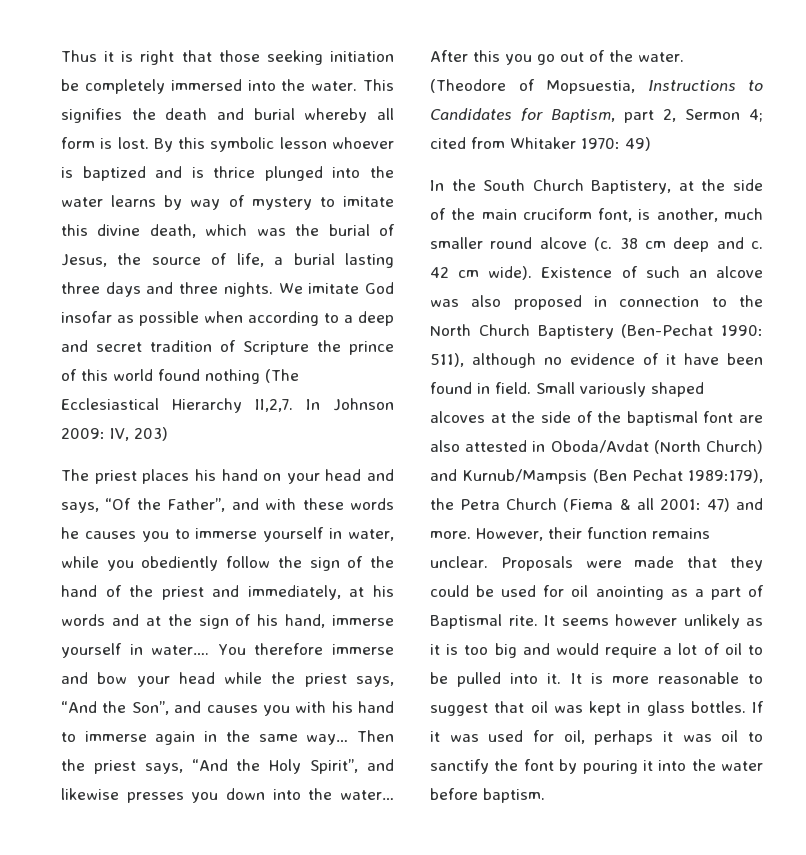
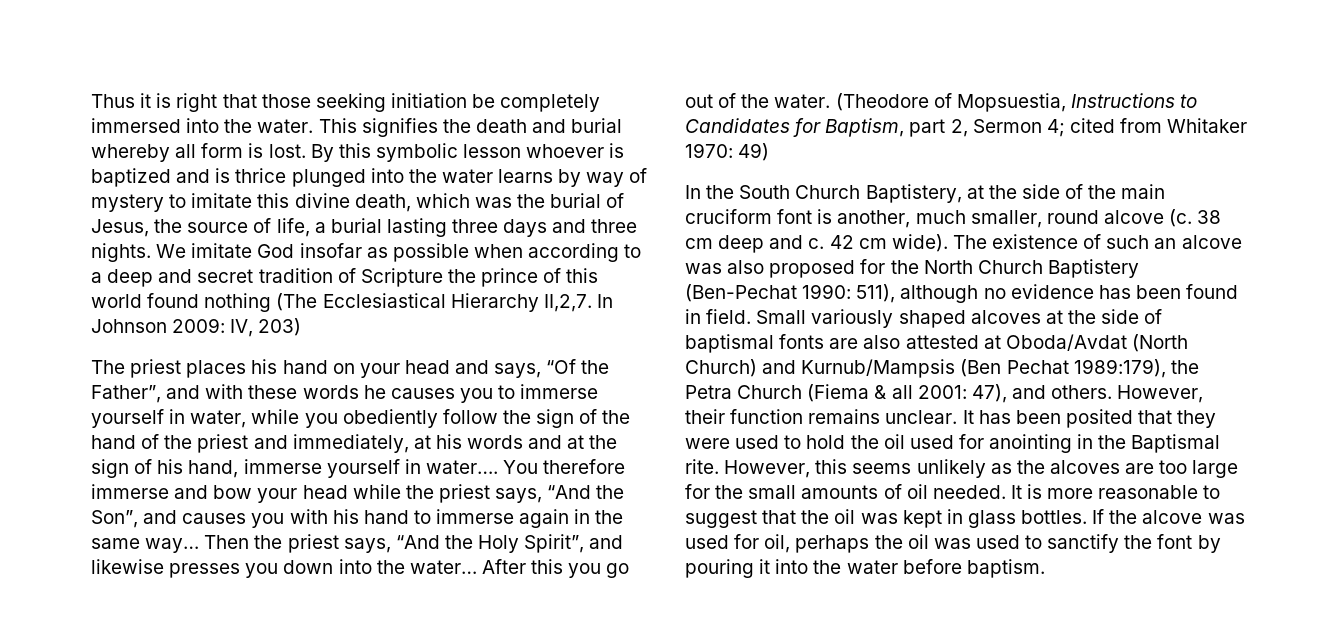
- In the South Church Baptistery, at the side of the main cruciform font, is another, much smaller round alcove (c.
+ In the South Church Baptistery, at the side of the main cruciform font is another, much smaller, round alcove (c.
- Existence of such an alcove was also proposed in connection to the North Church Baptistery (Ben-Pechat 1990: 511), although no evidence of it have been found in field.
+ The existence of such an alcove was also proposed for the North Church Baptistery (Ben-Pechat 1990: 511), although no evidence has been found in field.
- Small variously shaped alcoves at the side of the baptismal font are also attested in Oboda/Avdat (North Church) and Kurnub/Mampsis (Ben Pechat 1989:179), the Petra Church (Fiema & all 2001: 47) and more.
+ Small variously shaped alcoves at the side of baptismal fonts are also attested at Oboda/Avdat (North Church) and Kurnub/Mampsis (Ben Pechat 1989:179), the Petra Church (Fiema & all 2001: 47), and others.
- Proposals were made that they could be used for oil anointing as a part of Baptismal rite. It seems however unlikely as it is too big and would require a lot of oil to be pulled into it.
+ It has been posited that they were used to hold the oil used for anointing in the Baptismal rite. However, this seems unlikely as the alcoves are too large for the small amounts of oil needed.
- It is more reasonable to suggest that oil was kept in glass bottles.
+ It is more reasonable to suggest that the oil was kept in glass bottles.
- If it was used for oil, perhaps it was oil to sanctify the font by pouring it into the water before baptism.
+ If the alcove was used for oil, perhaps the oil was used to sanctify the font by pouring it into the water before baptism.

